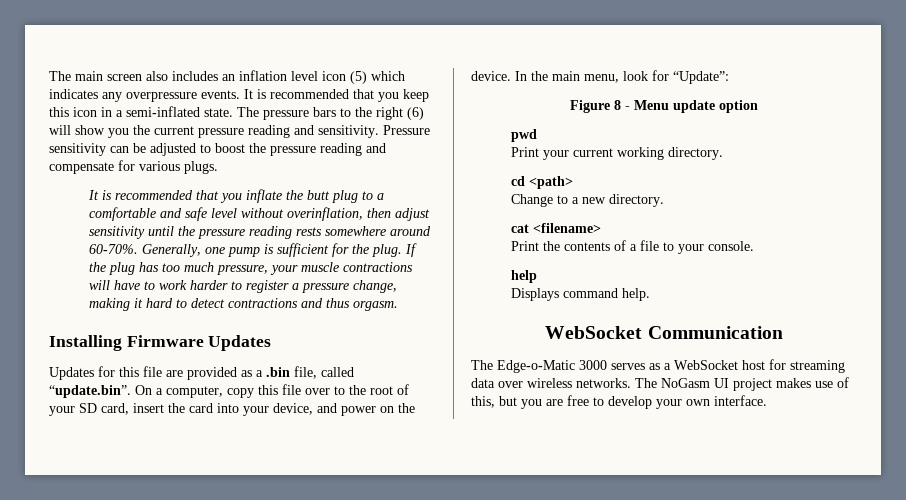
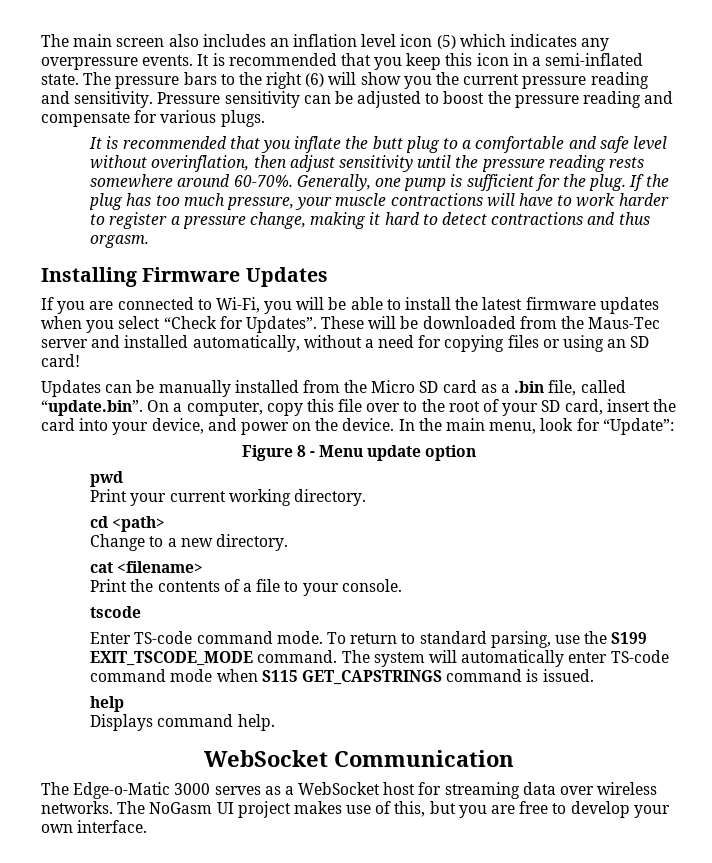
- Updates for this file are provided as a .bin file, called “update.bin”. On a computer, copy this file over to the root of your SD card, insert the card into your device, and power on the device.
+ If you are connected to Wi-Fi, you will be able to install the latest firmware updates when you select “Check for Updates”. These will be downloaded from the Maus-Tec server and installed automatically, without a need for copying files or using an SD card!
+ Updates can be manually installed from the Micro SD card as a .bin file, called “update.bin”. On a computer, copy this file over to the root of your SD card, insert the card into your device, and power on the device.
+ tscode
+ Enter TS-code command mode. To return to standard parsing, use the S199 EXIT_TSCODE_MODE command. The system will automatically enter TS-code command mode when S115 GET_CAPSTRINGS command is issued.

